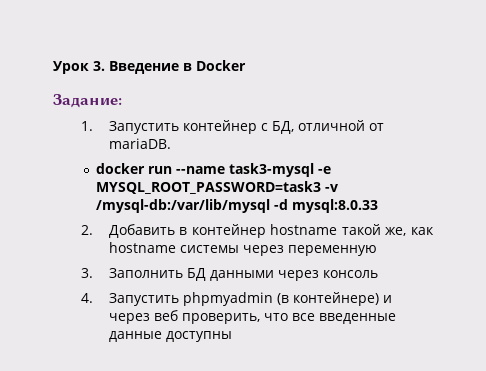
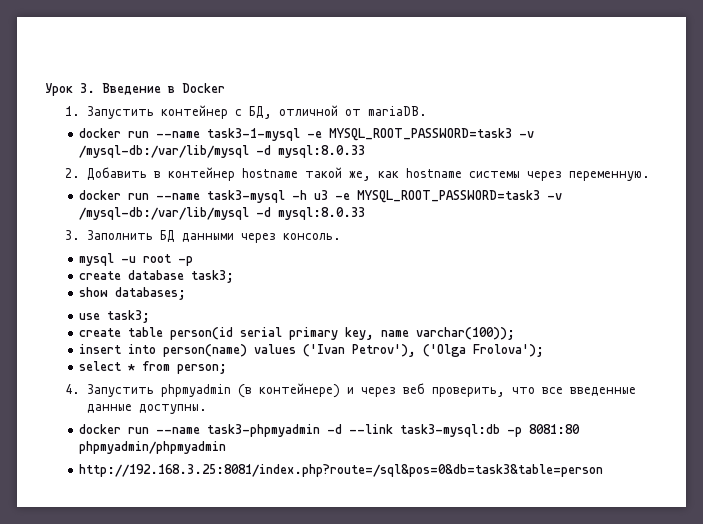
- Задание:
- docker run --name task3-mysql -e MYSQL_ROOT_PASSWORD=task3 -v /mysql-db:/var/lib/mysql -d mysql:8.0.33
+ docker run --name task3-1-mysql -e MYSQL_ROOT_PASSWORD=task3 -v /mysql-db:/var/lib/mysql -d mysql:8.0.33
- 2. Добавить в контейнер hostname такой же, как hostname системы через переменную
+ 2. Добавить в контейнер hostname такой же, как hostname системы через переменную.
+ docker run --name task3-mysql -h u3 -e MYSQL_ROOT_PASSWORD=task3 -v /mysql-db:/var/lib/mysql -d mysql:8.0.33
- 3. Заполнить БД данными через консоль
+ 3. Заполнить БД данными через консоль.
+ mysql -u root -p
+ create database task3;
+ show databases;
+ use task3;
+ create table person(id serial primary key, name varchar(100));
+ insert into person(name) values ('Ivan Petrov'), ('Olga Frolova');
+ select * from person;
- 4. Запустить phpmyadmin (в контейнере) и через веб проверить, что все введенные данные доступны
+ 4. Запустить phpmyadmin (в контейнере) и через веб проверить, что все введенные данные доступны.
+ docker run --name task3-phpmyadmin -d --link task3-mysql:db -p 8081:80 phpmyadmin/phpmyadmin
+ http://192.168.3.25:8081/index.php?route=/sql&pos=0&db=task3&table=person

